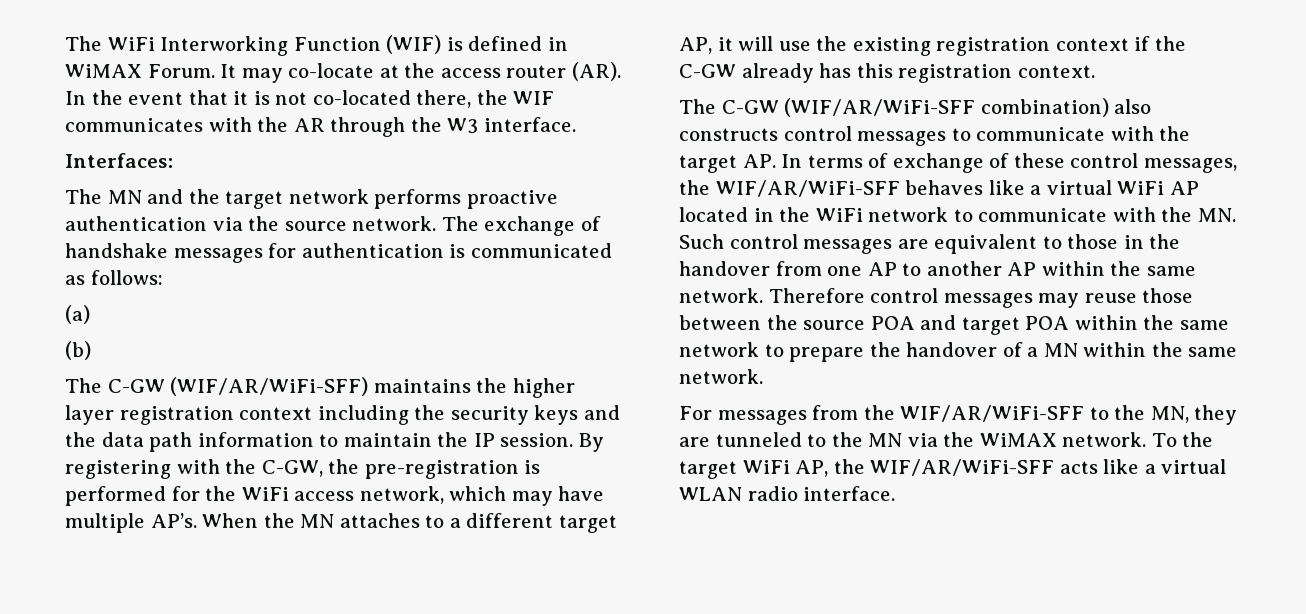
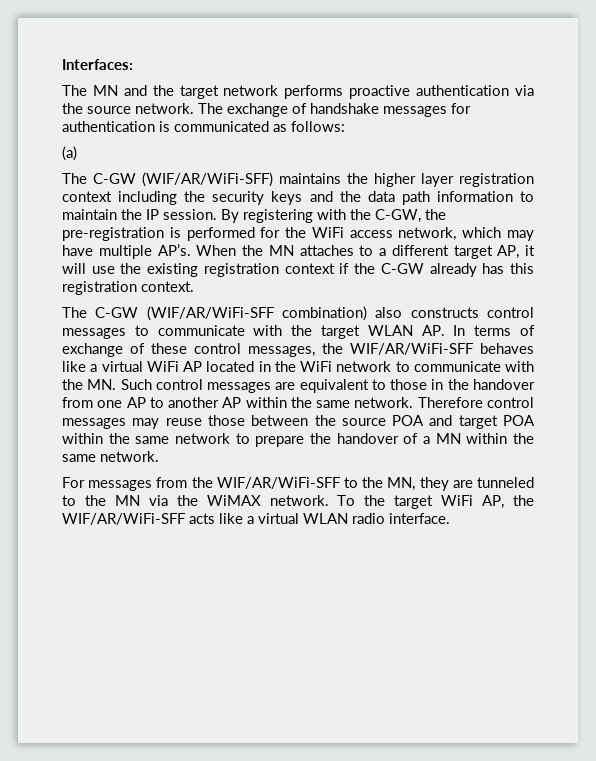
- The WiFi Interworking Function (WIF) is defined in WiMAX Forum. It may co-locate at the access router (AR). In the event that it is not co-located there, the WIF communicates with the AR through the W3 interface.
- (b)
- The C-GW (WIF/AR/WiFi-SFF combination) also constructs control messages to communicate with the target AP. In terms of exchange of these control messages, the WIF/AR/WiFi-SFF behaves like a virtual WiFi AP located in the WiFi network to communicate with the MN. Such control messages are equivalent to those in the handover from one AP to another AP within the same network.
+ The C-GW (WIF/AR/WiFi-SFF combination) also constructs control messages to communicate with the target WLAN AP. In terms of exchange of these control messages, the WIF/AR/WiFi-SFF behaves like a virtual WiFi AP located in the WiFi network to communicate with the MN. Such control messages are equivalent to those in the handover from one AP to another AP within the same network.

